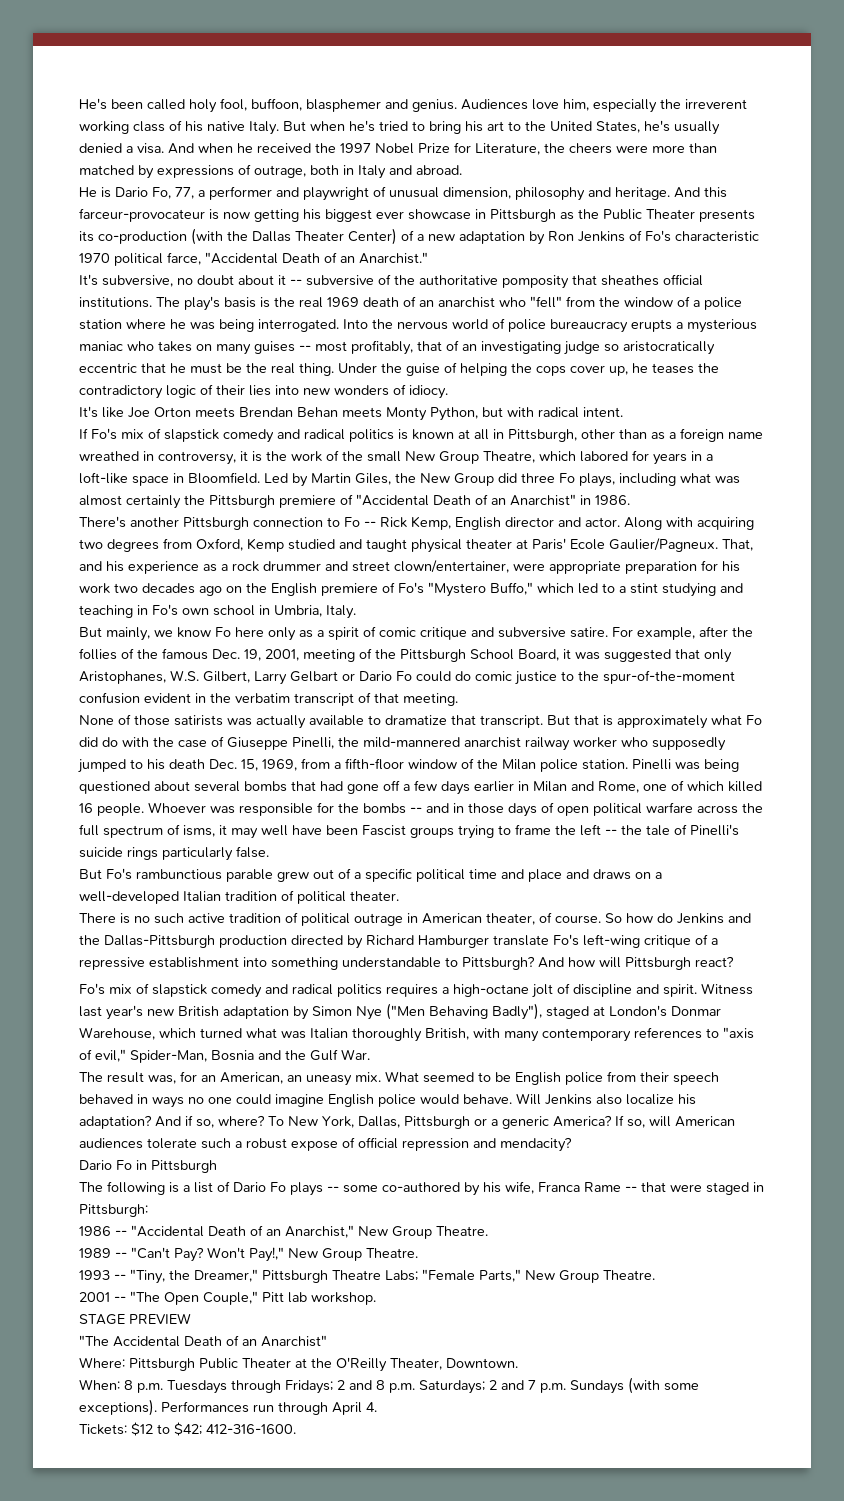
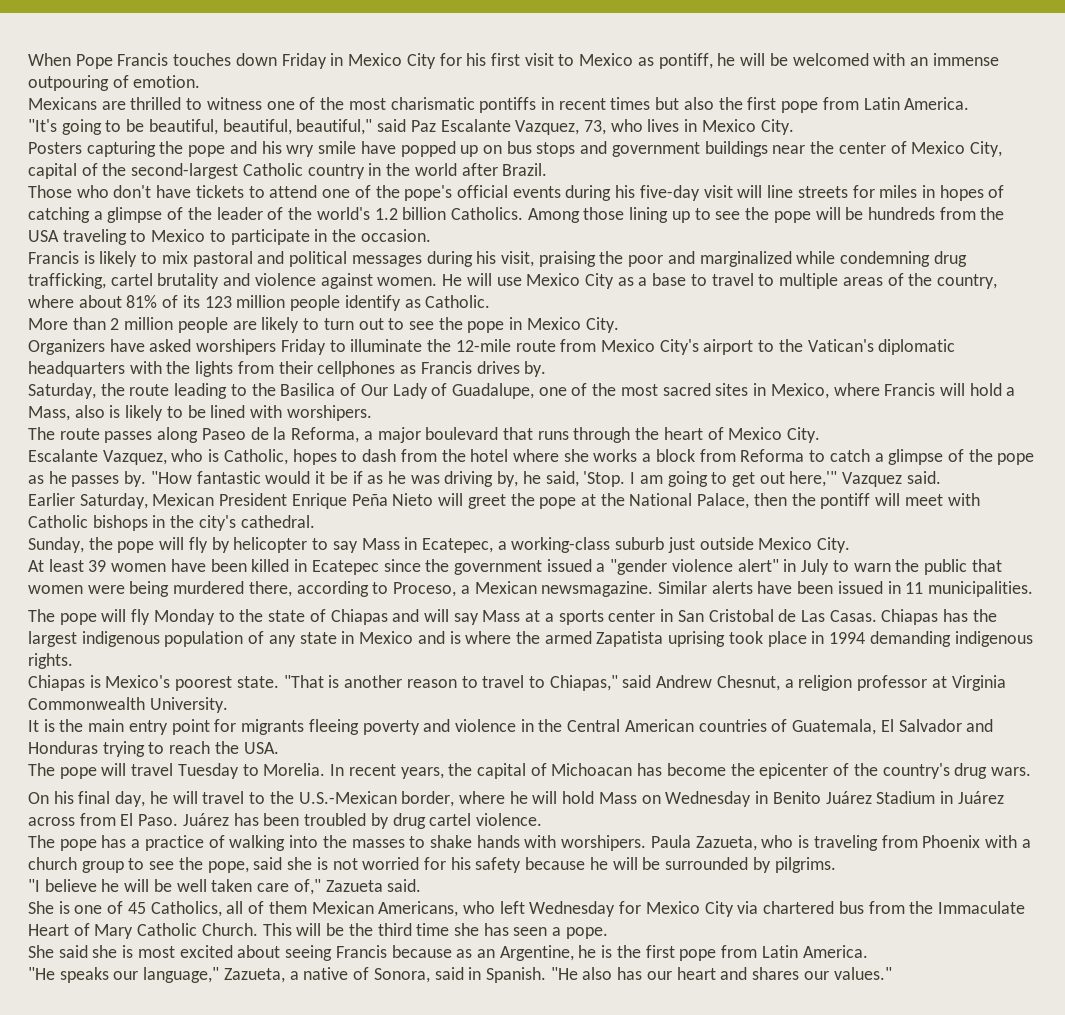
- He's been called holy fool, buffoon, blasphemer and genius. Audiences love him, especially the irreverent working class of his native Italy. But when he's tried to bring his art to the United States, he's usually denied a visa. And when he received the 1997 Nobel Prize for Literature, the cheers were more than matched by expressions of outrage, both in Italy and abroad.
- He is Dario Fo, 77, a performer and playwright of unusual dimension, philosophy and heritage. And this farceur-provocateur is now getting his biggest ever showcase in Pittsburgh as the Public Theater presents its co-production (with the Dallas Theater Center) of a new adaptation by Ron Jenkins of Fo's characteristic 1970 political farce, "Accidental Death of an Anarchist."
- It's subversive, no doubt about it -- subversive of the authoritative pomposity that sheathes official institutions. The play's basis is the real 1969 death of an anarchist who "fell" from the window of a police station where he was being interrogated. Into the nervous world of police bureaucracy erupts a mysterious maniac who takes on many guises -- most profitably, that of an investigating judge so aristocratically eccentric that he must be the real thing. Under the guise of helping the cops cover up, he teases the contradictory logic of their lies into new wonders of idiocy.
- It's like Joe Orton meets Brendan Behan meets Monty Python, but with radical intent.
- If Fo's mix of slapstick comedy and radical politics is known at all in Pittsburgh, other than as a foreign name wreathed in controversy, it is the work of the small New Group Theatre, which labored for years in a loft-like space in Bloomfield. Led by Martin Giles, the New Group did three Fo plays, including what was almost certainly the Pittsburgh premiere of "Accidental Death of an Anarchist" in 1986.
- There's another Pittsburgh connection to Fo -- Rick Kemp, English director and actor. Along with acquiring two degrees from Oxford, Kemp studied and taught physical theater at Paris' Ecole Gaulier/Pagneux. That, and his experience as a rock drummer and street clown/entertainer, were appropriate preparation for his work two decades ago on the English premiere of Fo's "Mystero Buffo," which led to a stint studying and teaching in Fo's own school in Umbria, Italy.
- But mainly, we know Fo here only as a spirit of comic critique and subversive satire. For example, after the follies of the famous Dec. 19, 2001, meeting of the Pittsburgh School Board, it was suggested that only Aristophanes, W.S. Gilbert, Larry Gelbart or Dario Fo could do comic justice to the spur-of-the-moment confusion evident in the verbatim transcript of that meeting.
- None of those satirists was actually available to dramatize that transcript. But that is approximately what Fo did do with the case of Giuseppe Pinelli, the mild-mannered anarchist railway worker who supposedly jumped to his death Dec. 15, 1969, from a fifth-floor window of the Milan police station. Pinelli was being questioned about several bombs that had gone off a few days earlier in Milan and Rome, one of which killed 16 people. Whoever was responsible for the bombs -- and in those days of open political warfare across the full spectrum of isms, it may well have been Fascist groups trying to frame the left -- the tale of Pinelli's suicide rings particularly false.
- But Fo's rambunctious parable grew out of a specific political time and place and draws on a well-developed Italian tradition of political theater.
- There is no such active tradition of political outrage in American theater, of course. So how do Jenkins and the Dallas-Pittsburgh production directed by Richard Hamburger translate Fo's left-wing critique of a repressive establishment into something understandable to Pittsburgh? And how will Pittsburgh react?
- Fo's mix of slapstick comedy and radical politics requires a high-octane jolt of discipline and spirit. Witness last year's new British adaptation by Simon Nye ("Men Behaving Badly"), staged at London's Donmar Warehouse, which turned what was Italian thoroughly British, with many contemporary references to "axis of evil," Spider-Man, Bosnia and the Gulf War.
- The result was, for an American, an uneasy mix. What seemed to be English police from their speech behaved in ways no one could imagine English police would behave. Will Jenkins also localize his adaptation? And if so, where? To New York, Dallas, Pittsburgh or a generic America? If so, will American audiences tolerate such a robust expose of official repression and mendacity?
- Dario Fo in Pittsburgh
- The following is a list of Dario Fo plays -- some co-authored by his wife, Franca Rame -- that were staged in Pittsburgh:
- 1986 -- "Accidental Death of an Anarchist," New Group Theatre.
- 1989 -- "Can't Pay? Won't Pay!," New Group Theatre.
- 1993 -- "Tiny, the Dreamer," Pittsburgh Theatre Labs; "Female Parts," New Group Theatre.
- 2001 -- "The Open Couple," Pitt lab workshop.
- STAGE PREVIEW
- "The Accidental Death of an Anarchist"
- Where: Pittsburgh Public Theater at the O'Reilly Theater, Downtown.
- When: 8 p.m. Tuesdays through Fridays; 2 and 8 p.m. Saturdays; 2 and 7 p.m. Sundays (with some exceptions). Performances run through April 4.
- Tickets: $12 to $42; 412-316-1600.
+ When Pope Francis touches down Friday in Mexico City for his first visit to Mexico as pontiff, he will be welcomed with an immense outpouring of emotion.
+ Mexicans are thrilled to witness one of the most charismatic pontiffs in recent times but also the first pope from Latin America.
+ "It's going to be beautiful, beautiful, beautiful," said Paz Escalante Vazquez, 73, who lives in Mexico City.
+ Posters capturing the pope and his wry smile have popped up on bus stops and government buildings near the center of Mexico City, capital of the second-largest Catholic country in the world after Brazil.
+ Those who don't have tickets to attend one of the pope's official events during his five-day visit will line streets for miles in hopes of catching a glimpse of the leader of the world's 1.2 billion Catholics. Among those lining up to see the pope will be hundreds from the USA traveling to Mexico to participate in the occasion.
+ Francis is likely to mix pastoral and political messages during his visit, praising the poor and marginalized while condemning drug trafficking, cartel brutality and violence against women. He will use Mexico City as a base to travel to multiple areas of the country, where about 81% of its 123 million people identify as Catholic.
+ More than 2 million people are likely to turn out to see the pope in Mexico City.
+ Organizers have asked worshipers Friday to illuminate the 12-mile route from Mexico City's airport to the Vatican's diplomatic headquarters with the lights from their cellphones as Francis drives by.
+ Saturday, the route leading to the Basilica of Our Lady of Guadalupe, one of the most sacred sites in Mexico, where Francis will hold a Mass, also is likely to be lined with worshipers.
+ The route passes along Paseo de la Reforma, a major boulevard that runs through the heart of Mexico City.
+ Escalante Vazquez, who is Catholic, hopes to dash from the hotel where she works a block from Reforma to catch a glimpse of the pope as he passes by. "How fantastic would it be if as he was driving by, he said, 'Stop. I am going to get out here,'" Vazquez said.
+ Earlier Saturday, Mexican President Enrique Peña Nieto will greet the pope at the National Palace, then the pontiff will meet with Catholic bishops in the city's cathedral.
+ Sunday, the pope will fly by helicopter to say Mass in Ecatepec, a working-class suburb just outside Mexico City.
+ At least 39 women have been killed in Ecatepec since the government issued a "gender violence alert" in July to warn the public that women were being murdered there, according to Proceso, a Mexican newsmagazine. Similar alerts have been issued in 11 municipalities.
+ The pope will fly Monday to the state of Chiapas and will say Mass at a sports center in San Cristobal de Las Casas. Chiapas has the largest indigenous population of any state in Mexico and is where the armed Zapatista uprising took place in 1994 demanding indigenous rights.
+ Chiapas is Mexico's poorest state. "That is another reason to travel to Chiapas," said Andrew Chesnut, a religion professor at Virginia Commonwealth University.
+ It is the main entry point for migrants fleeing poverty and violence in the Central American countries of Guatemala, El Salvador and Honduras trying to reach the USA.
+ The pope will travel Tuesday to Morelia. In recent years, the capital of Michoacan has become the epicenter of the country's drug wars.
+ On his final day, he will travel to the U.S.-Mexican border, where he will hold Mass on Wednesday in Benito Juárez Stadium in Juárez across from El Paso. Juárez has been troubled by drug cartel violence.
+ The pope has a practice of walking into the masses to shake hands with worshipers. Paula Zazueta, who is traveling from Phoenix with a church group to see the pope, said she is not worried for his safety because he will be surrounded by pilgrims.
+ "I believe he will be well taken care of," Zazueta said.
+ She is one of 45 Catholics, all of them Mexican Americans, who left Wednesday for Mexico City via chartered bus from the Immaculate Heart of Mary Catholic Church. This will be the third time she has seen a pope.
+ She said she is most excited about seeing Francis because as an Argentine, he is the first pope from Latin America.
+ "He speaks our language," Zazueta, a native of Sonora, said in Spanish. "He also has our heart and shares our values."

